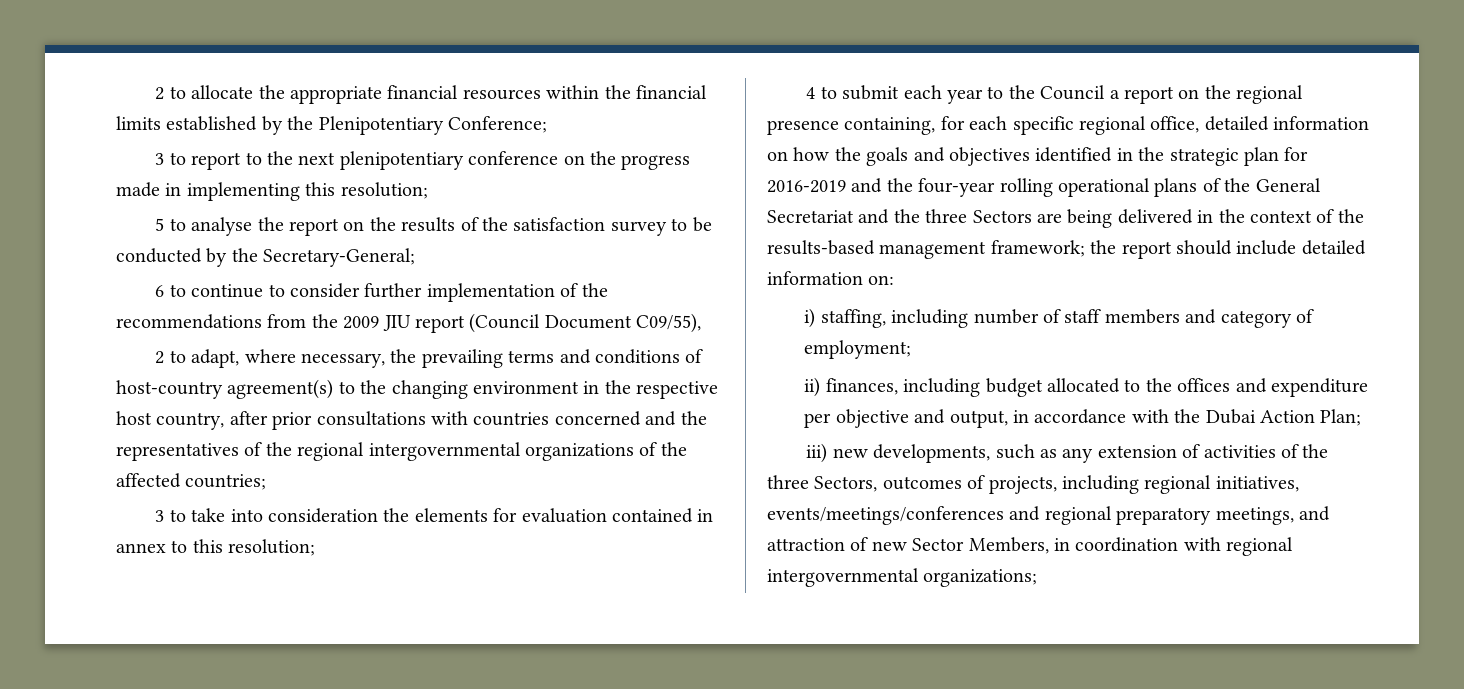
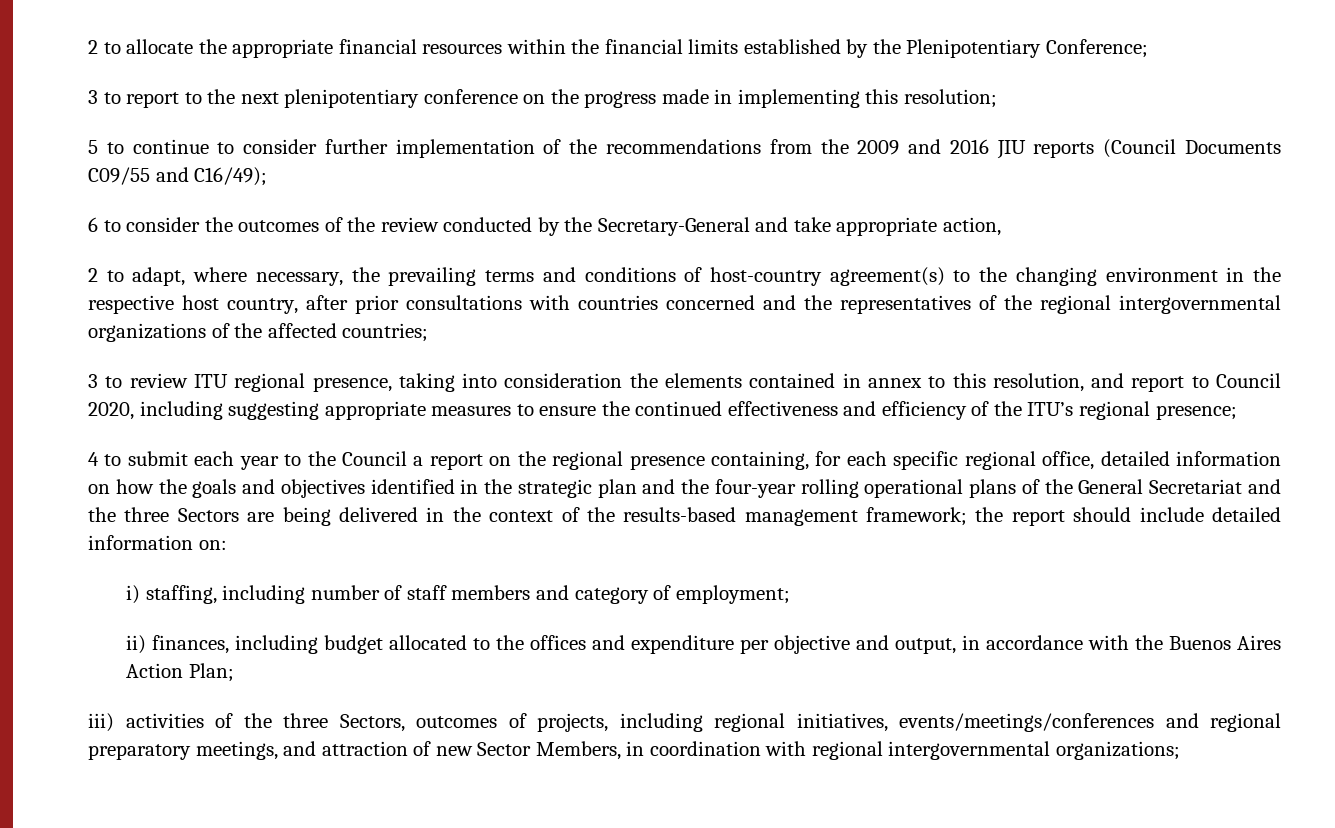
- 5 to analyse the report on the results of the satisfaction survey to be conducted by the Secretary-General;
- 6 to continue to consider further implementation of the recommendations from the 2009 JIU report (Council Document C09/55),
+ 5 to continue to consider further implementation of the recommendations from the 2009 and 2016 JIU reports (Council Documents C09/55 and C16/49);
+ 6 to consider the outcomes of the review conducted by the Secretary-General and take appropriate action,
- 3 to take into consideration the elements for evaluation contained in annex to this resolution;
+ 3 to review ITU regional presence, taking into consideration the elements contained in annex to this resolution, and report to Council 2020, including suggesting appropriate measures to ensure the continued effectiveness and efficiency of the ITU’s regional presence;
- 4 to submit each year to the Council a report on the regional presence containing, for each specific regional office, detailed information on how the goals and objectives identified in the strategic plan for 2016-2019 and the four-year rolling operational plans of the General Secretariat and the three Sectors are being delivered in the context of the results-based management framework;
+ 4 to submit each year to the Council a report on the regional presence containing, for each specific regional office, detailed information on how the goals and objectives identified in the strategic plan and the four-year rolling operational plans of the General Secretariat and the three Sectors are being delivered in the context of the results-based management framework;
- ii) finances, including budget allocated to the offices and expenditure per objective and output, in accordance with the Dubai Action Plan;
+ ii) finances, including budget allocated to the offices and expenditure per objective and output, in accordance with the Buenos Aires Action Plan;
- iii) new developments, such as any extension of activities of the three Sectors, outcomes of projects, including regional initiatives, events/meetings/conferences and regional preparatory meetings, and attraction of new Sector Members, in coordination with regional intergovernmental organizations;
+ iii) activities of the three Sectors, outcomes of projects, including regional initiatives, events/meetings/conferences and regional preparatory meetings, and attraction of new Sector Members, in coordination with regional intergovernmental organizations;

